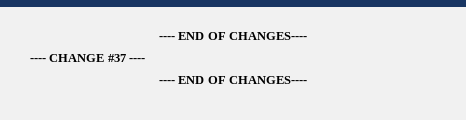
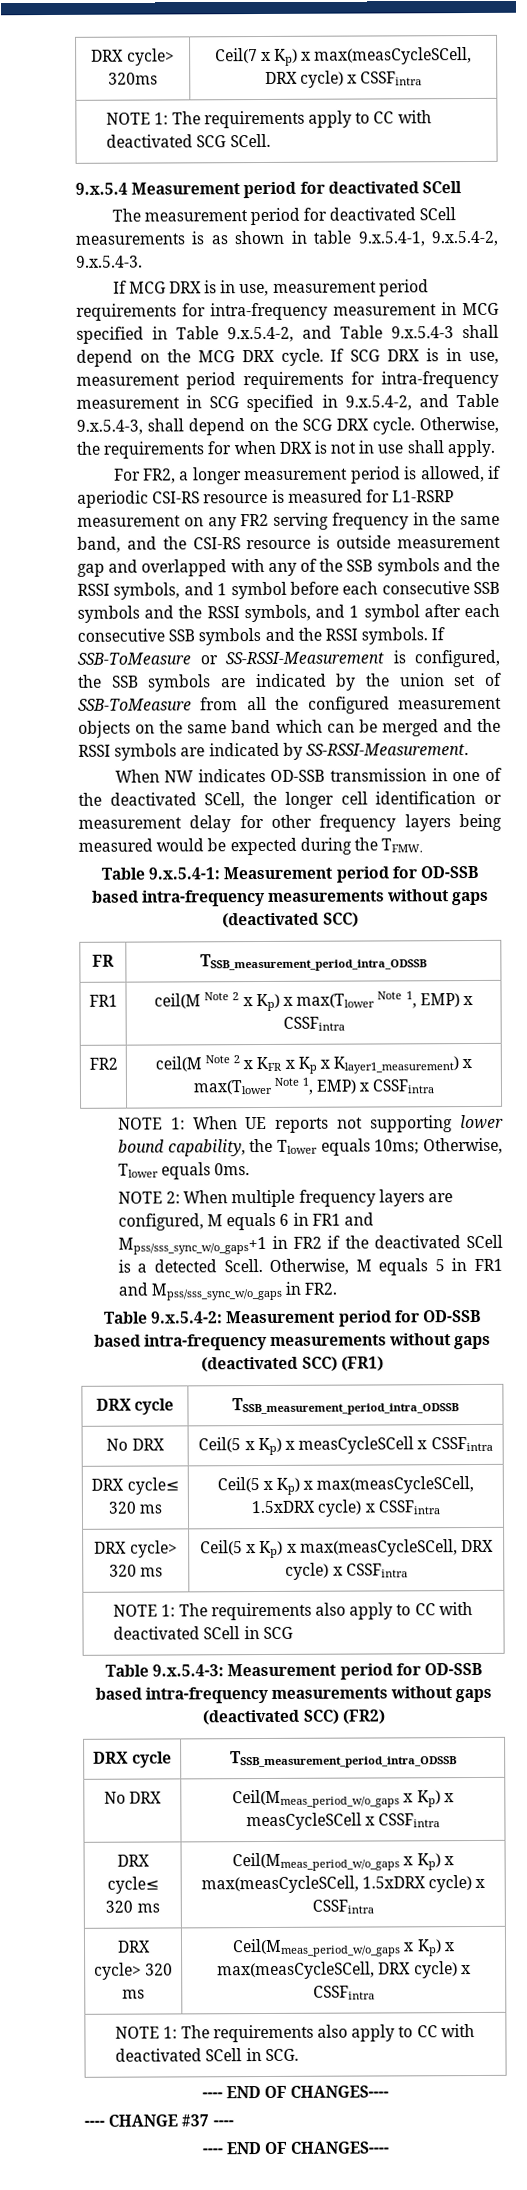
+ DRX cycle> 320ms | Ceil(7 x Kp) x max(measCycleSCell, DRX cycle) x CSSFintra
+ NOTE 1: The requirements apply to CC with deactivated SCG SCell.
+ 9.x.5.4 Measurement period for deactivated SCell
+ The measurement period for deactivated SCell measurements is as shown in table 9.x.5.4-1, 9.x.5.4-2, 9.x.5.4-3.
+ If MCG DRX is in use, measurement period requirements for intra-frequency measurement in MCG specified in Table 9.x.5.4-2, and Table 9.x.5.4-3 shall depend on the MCG DRX cycle. If SCG DRX is in use, measurement period requirements for intra-frequency measurement in SCG specified in 9.x.5.4-2, and Table 9.x.5.4-3, shall depend on the SCG DRX cycle. Otherwise, the requirements for when DRX is not in use shall apply.
+ For FR2, a longer measurement period is allowed, if aperiodic CSI-RS resource is measured for L1-RSRP measurement on any FR2 serving frequency in the same band, and the CSI-RS resource is outside measurement gap and overlapped with any of the SSB symbols and the RSSI symbols, and 1 symbol before each consecutive SSB symbols and the RSSI symbols, and 1 symbol after each consecutive SSB symbols and the RSSI symbols. If SSB-ToMeasure or SS-RSSI-Measurement is configured, the SSB symbols are indicated by the union set of SSB-ToMeasure from all the configured measurement objects on the same band which can be merged and the RSSI symbols are indicated by SS-RSSI-Measurement.
+ When NW indicates OD-SSB transmission in one of the deactivated SCell, the longer cell identification or measurement delay for other frequency layers being measured would be expected during the TFMW.
+ Table 9.x.5.4-1: Measurement period for OD-SSB based intra-frequency measurements without gaps (deactivated SCC)
+ FR | TSSB_measurement_period_intra_ODSSB
+ FR1 | ceil(M Note 2 x Kp) x max(Tlower Note 1, EMP) x CSSFintra
+ FR2 | ceil(M Note 2 x KFR x Kp x Klayer1_measurement) x max(Tlower Note 1, EMP) x CSSFintra
+ NOTE 1: When UE reports not supporting lower bound capability, the Tlower equals 10ms; Otherwise, Tlower equals 0ms.
+ NOTE 2: When multiple frequency layers are configured, M equals 6 in FR1 and Mpss/sss_sync_w/o_gaps+1 in FR2 if the deactivated SCell is a detected Scell. Otherwise, M equals 5 in FR1 and Mpss/sss_sync_w/o_gaps in FR2.
+ Table 9.x.5.4-2: Measurement period for OD-SSB based intra-frequency measurements without gaps (deactivated SCC) (FR1)
+ DRX cycle | TSSB_measurement_period_intra_ODSSB
+ No DRX | Ceil(5 x Kp) x measCycleSCell x CSSFintra
+ DRX cycle≤ 320 ms | Ceil(5 x Kp) x max(measCycleSCell, 1.5xDRX cycle) x CSSFintra
+ DRX cycle> 320 ms | Ceil(5 x Kp) x max(measCycleSCell, DRX cycle) x CSSFintra
+ NOTE 1: The requirements also apply to CC with deactivated SCell in SCG
+ Table 9.x.5.4-3: Measurement period for OD-SSB based intra-frequency measurements without gaps (deactivated SCC) (FR2)
+ DRX cycle | TSSB_measurement_period_intra_ODSSB
+ No DRX | Ceil(Mmeas_period_w/o_gaps x Kp) x measCycleSCell x CSSFintra
+ DRX cycle≤ 320 ms | Ceil(Mmeas_period_w/o_gaps x Kp) x max(measCycleSCell, 1.5xDRX cycle) x CSSFintra
+ DRX cycle> 320 ms | Ceil(Mmeas_period_w/o_gaps x Kp) x max(measCycleSCell, DRX cycle) x CSSFintra
+ NOTE 1: The requirements also apply to CC with deactivated SCell in SCG.

